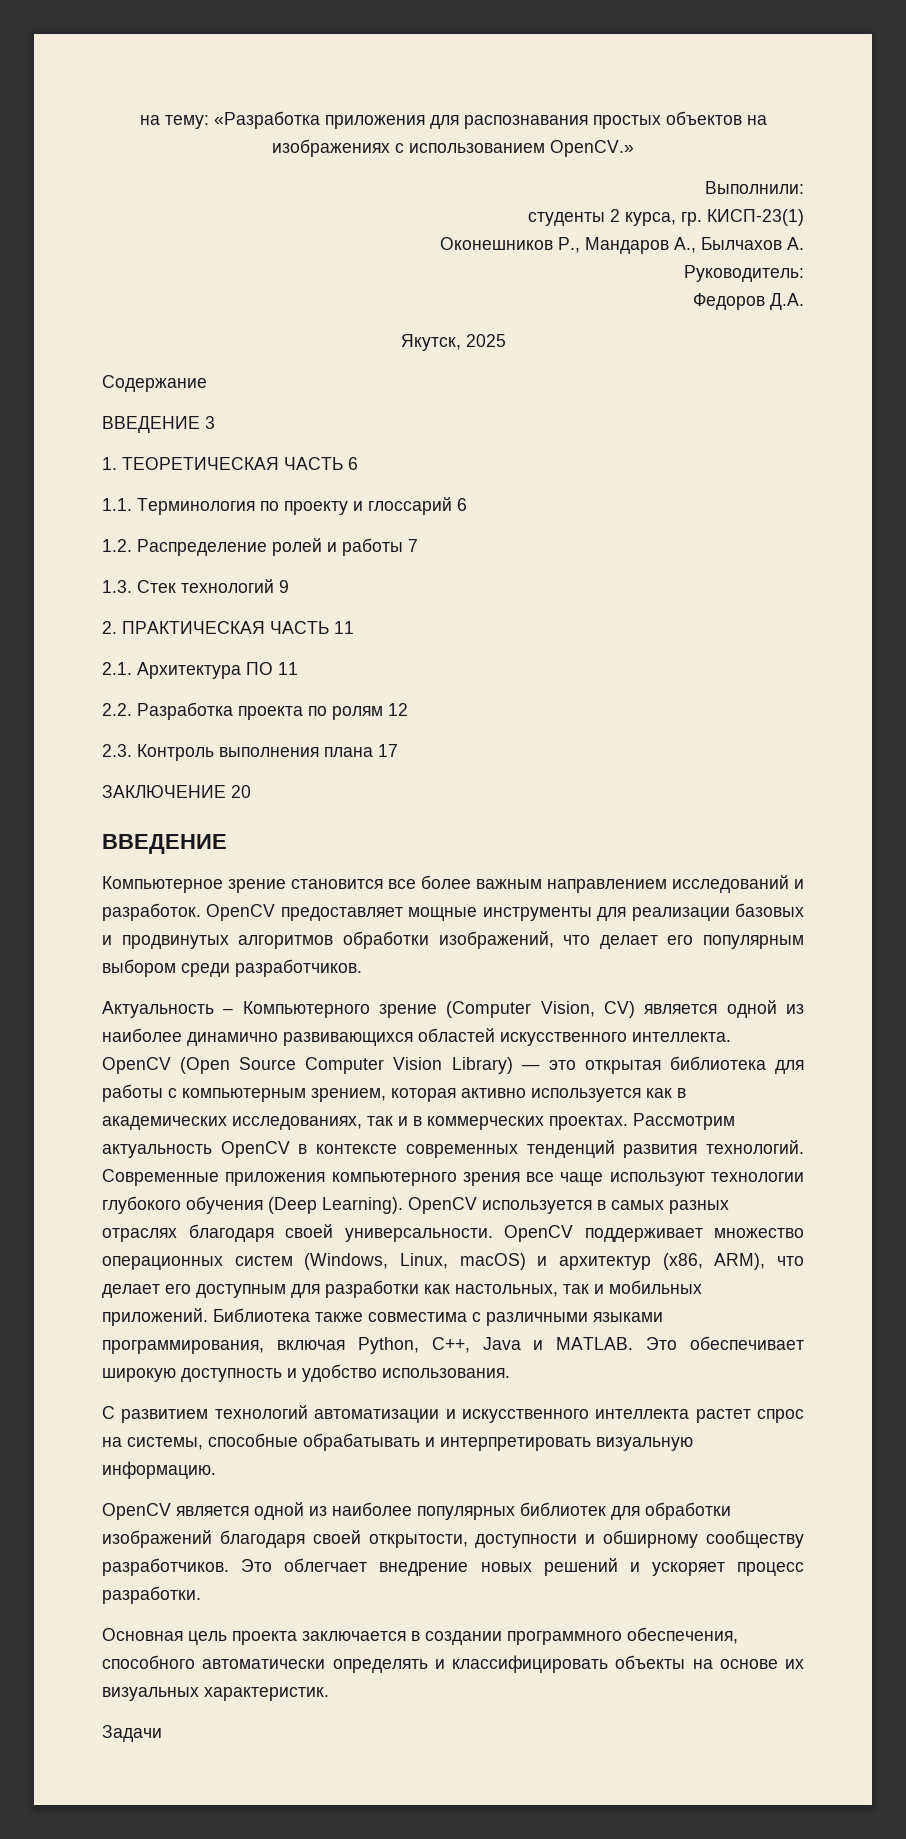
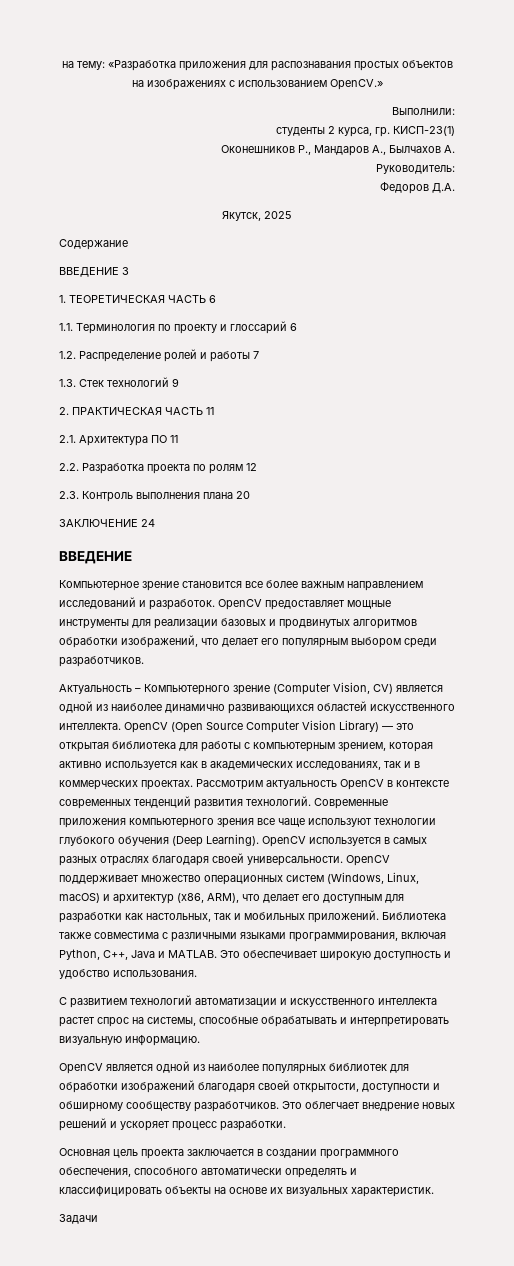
- 2.3. Контроль выполнения плана 17
+ 2.3. Контроль выполнения плана 20
- ЗАКЛЮЧЕНИЕ 20
+ ЗАКЛЮЧЕНИЕ 24

